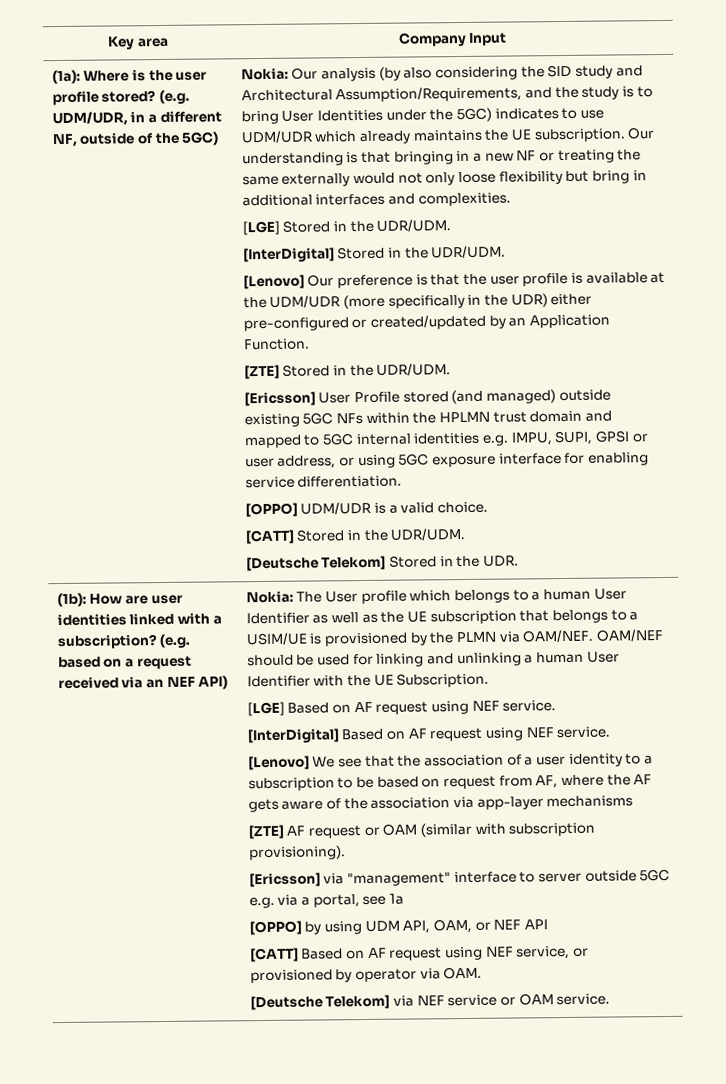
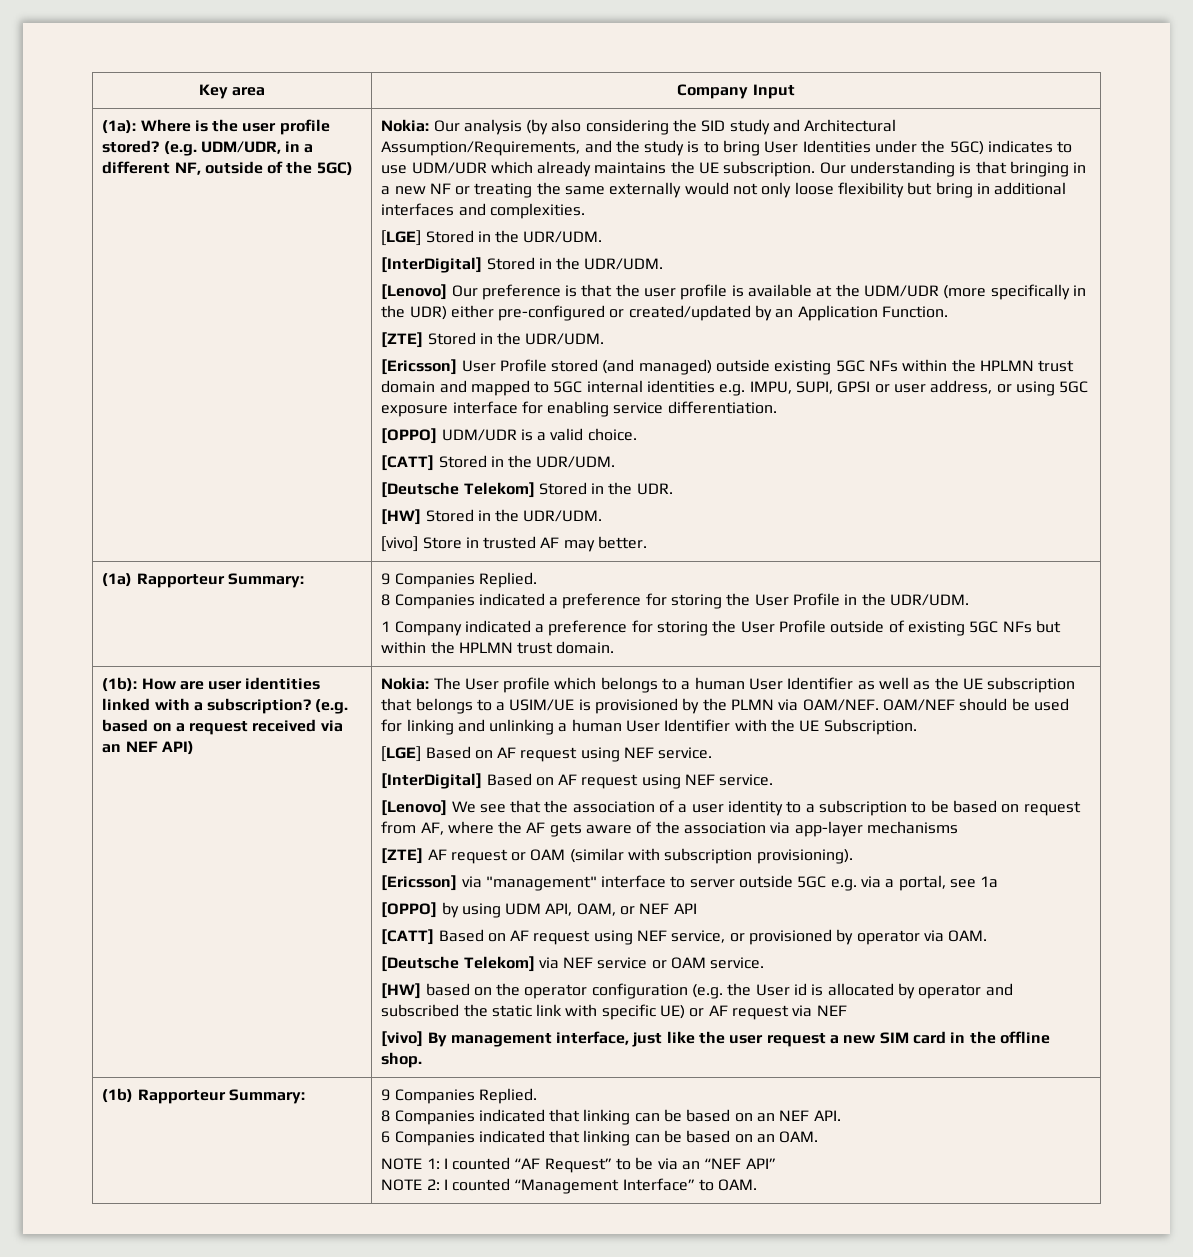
+ [HW] Stored in the UDR/UDM.
+ [vivo] Store in trusted AF may better.
+ (1a) Rapporteur Summary: | 9 Companies Replied.
+ 8 Companies indicated a preference for storing the User Profile in the UDR/UDM.
+ 1 Company indicated a preference for storing the User Profile outside of existing 5GC NFs but within the HPLMN trust domain.
+ [HW] based on the operator configuration (e.g. the User id is allocated by operator and subscribed the static link with specific UE) or AF request via NEF
+ [vivo] By management interface, just like the user request a new SIM card in the offline shop.
+ (1b) Rapporteur Summary: | 9 Companies Replied.
+ 8 Companies indicated that linking can be based on an NEF API.
+ 6 Companies indicated that linking can be based on an OAM.
+ NOTE 1: I counted “AF Request” to be via an “NEF API”
+ NOTE 2: I counted “Management Interface” to OAM.

